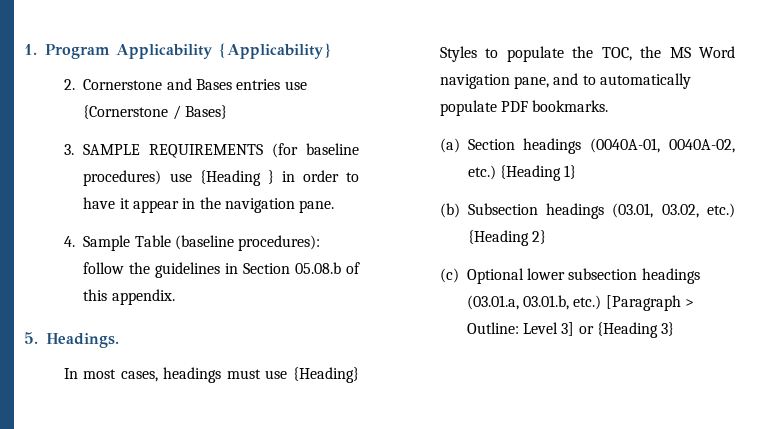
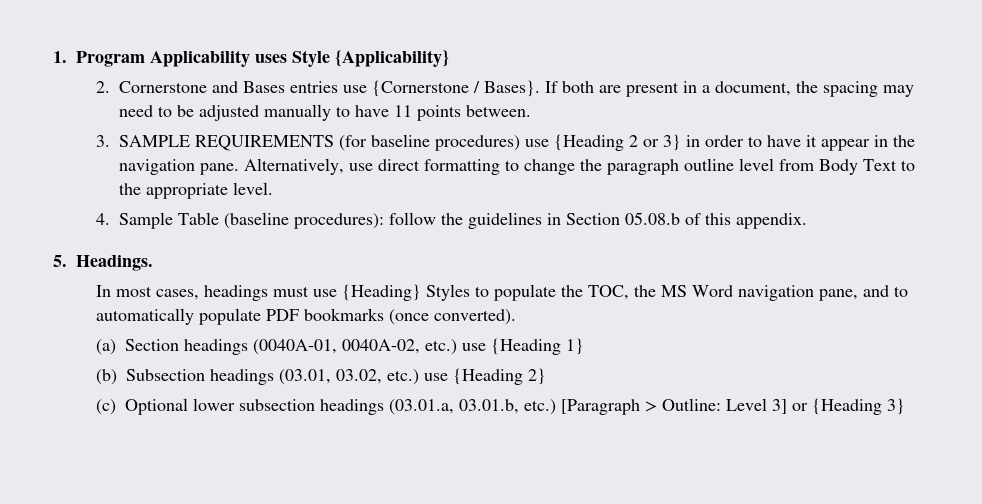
- 1. Program Applicability {Applicability}
+ 1. Program Applicability uses Style {Applicability}
- 2. Cornerstone and Bases entries use {Cornerstone / Bases}
+ 2. Cornerstone and Bases entries use {Cornerstone / Bases}. If both are present in a document, the spacing may need to be adjusted manually to have 11 points between.
- 3. SAMPLE REQUIREMENTS (for baseline procedures) use {Heading } in order to have it appear in the navigation pane.
+ 3. SAMPLE REQUIREMENTS (for baseline procedures) use {Heading 2 or 3} in order to have it appear in the navigation pane. Alternatively, use direct formatting to change the paragraph outline level from Body Text to the appropriate level.
- In most cases, headings must use {Heading} Styles to populate the TOC, the MS Word navigation pane, and to automatically populate PDF bookmarks.
+ In most cases, headings must use {Heading} Styles to populate the TOC, the MS Word navigation pane, and to automatically populate PDF bookmarks (once converted).
- (a) Section headings (0040A-01, 0040A-02, etc.) {Heading 1}
+ (a) Section headings (0040A-01, 0040A-02, etc.) use {Heading 1}
- (b) Subsection headings (03.01, 03.02, etc.) {Heading 2}
+ (b) Subsection headings (03.01, 03.02, etc.) use {Heading 2}

